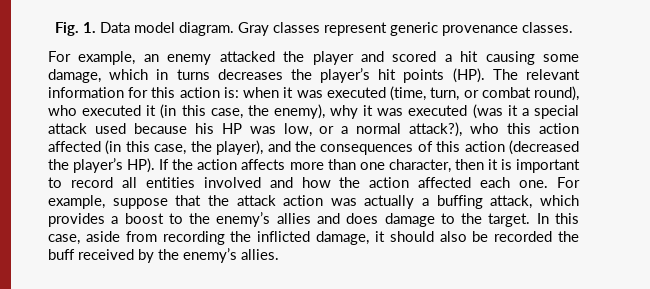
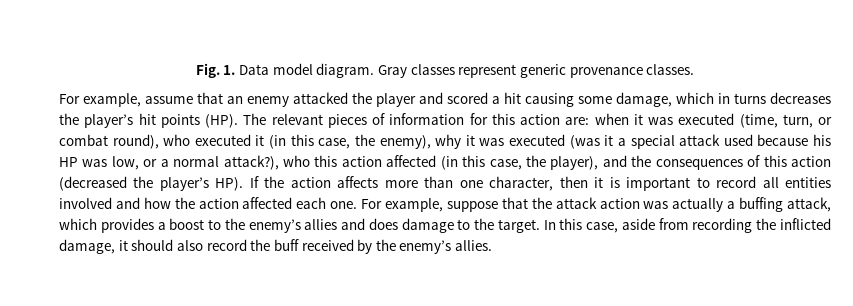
- For example, an enemy attacked the player and scored a hit causing some damage, which in turns decreases the player’s hit points (HP). The relevant information for this action is:
+ For example, assume that an enemy attacked the player and scored a hit causing some damage, which in turns decreases the player’s hit points (HP). The relevant pieces of information for this action are:
- In this case, aside from recording the inflicted damage, it should also be recorded the buff received by the enemy’s allies.
+ In this case, aside from recording the inflicted damage, it should also record the buff received by the enemy’s allies.

